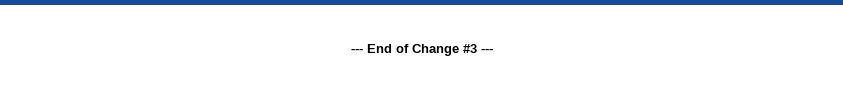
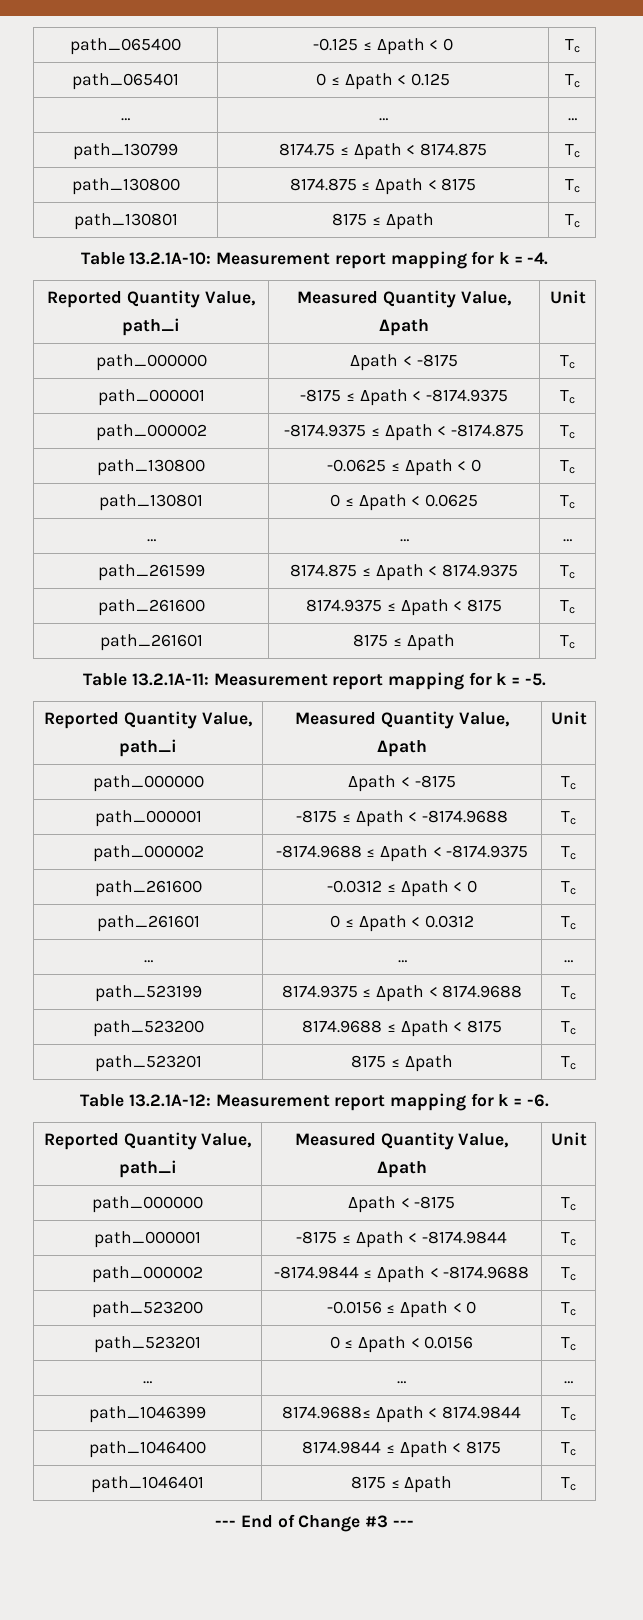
+ path_065400 | -0.125 ≤ Δpath < 0 | Tc
+ path_065401 | 0 ≤ Δpath < 0.125 | Tc
+ … | … | …
+ path_130799 | 8174.75 ≤ Δpath < 8174.875 | Tc
+ path_130800 | 8174.875 ≤ Δpath < 8175 | Tc
+ path_130801 | 8175 ≤ Δpath | Tc
+ Table 13.2.1A-10: Measurement report mapping for k = -4.
+ Reported Quantity Value,
+ path_i | Measured Quantity Value,
+ Δpath | Unit
+ path_000000 | Δpath < -8175 | Tc
+ path_000001 | -8175 ≤ Δpath < -8174.9375 | Tc
+ path_000002 | -8174.9375 ≤ Δpath < -8174.875 | Tc
+ path_130800 | -0.0625 ≤ Δpath < 0 | Tc
+ path_130801 | 0 ≤ Δpath < 0.0625 | Tc
+ … | … | …
+ path_261599 | 8174.875 ≤ Δpath < 8174.9375 | Tc
+ path_261600 | 8174.9375 ≤ Δpath < 8175 | Tc
+ path_261601 | 8175 ≤ Δpath | Tc
+ Table 13.2.1A-11: Measurement report mapping for k = -5.
+ Reported Quantity Value,
+ path_i | Measured Quantity Value,
+ Δpath | Unit
+ path_000000 | Δpath < -8175 | Tc
+ path_000001 | -8175 ≤ Δpath < -8174.9688 | Tc
+ path_000002 | -8174.9688 ≤ Δpath < -8174.9375 | Tc
+ path_261600 | -0.0312 ≤ Δpath < 0 | Tc
+ path_261601 | 0 ≤ Δpath < 0.0312 | Tc
+ … | … | …
+ path_523199 | 8174.9375 ≤ Δpath < 8174.9688 | Tc
+ path_523200 | 8174.9688 ≤ Δpath < 8175 | Tc
+ path_523201 | 8175 ≤ Δpath | Tc
+ Table 13.2.1A-12: Measurement report mapping for k = -6.
+ Reported Quantity Value,
+ path_i | Measured Quantity Value,
+ Δpath | Unit
+ path_000000 | Δpath < -8175 | Tc
+ path_000001 | -8175 ≤ Δpath < -8174.9844 | Tc
+ path_000002 | -8174.9844 ≤ Δpath < -8174.9688 | Tc
+ path_523200 | -0.0156 ≤ Δpath < 0 | Tc
+ path_523201 | 0 ≤ Δpath < 0.0156 | Tc
+ … | … | …
+ path_1046399 | 8174.9688≤ Δpath < 8174.9844 | Tc
+ path_1046400 | 8174.9844 ≤ Δpath < 8175 | Tc
+ path_1046401 | 8175 ≤ Δpath | Tc

